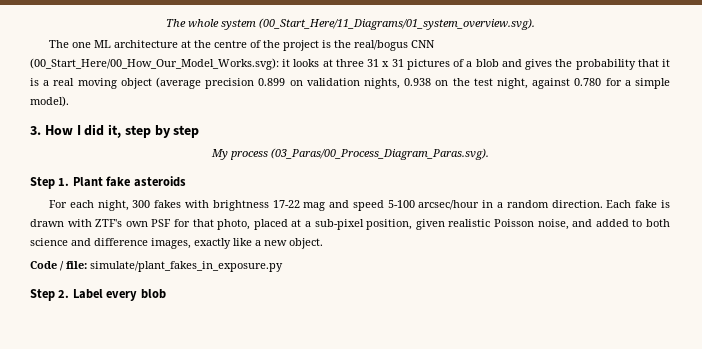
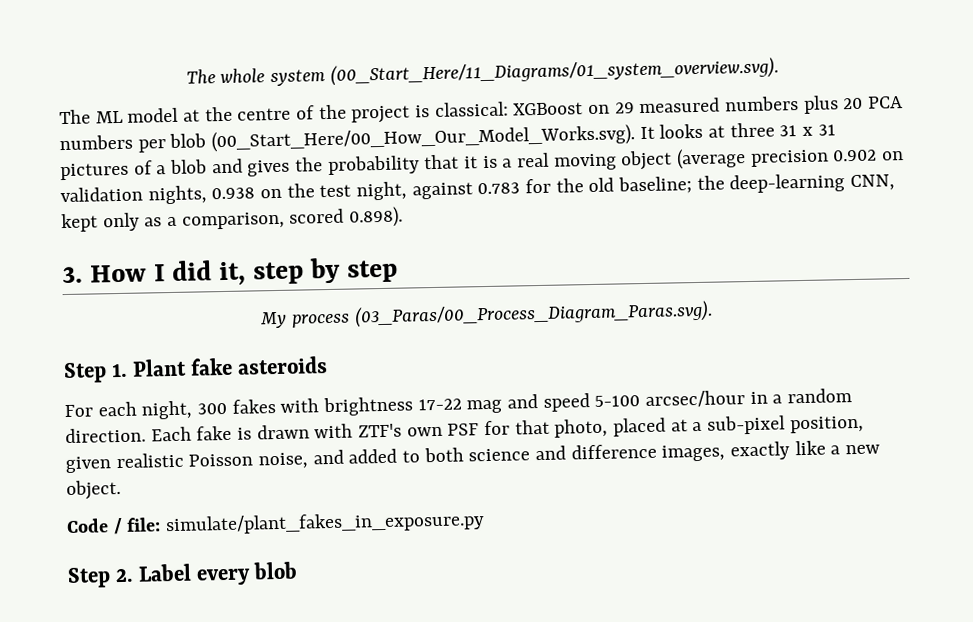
- The one ML architecture at the centre of the project is the real/bogus CNN (00_Start_Here/00_How_Our_Model_Works.svg): it looks at three 31 x 31 pictures of a blob and gives the probability that it is a real moving object (average precision 0.899 on validation nights, 0.938 on the test night, against 0.780 for a simple model).
+ The ML model at the centre of the project is classical: XGBoost on 29 measured numbers plus 20 PCA numbers per blob (00_Start_Here/00_How_Our_Model_Works.svg). It looks at three 31 x 31 pictures of a blob and gives the probability that it is a real moving object (average precision 0.902 on validation nights, 0.938 on the test night, against 0.783 for the old baseline; the deep-learning CNN, kept only as a comparison, scored 0.898).

